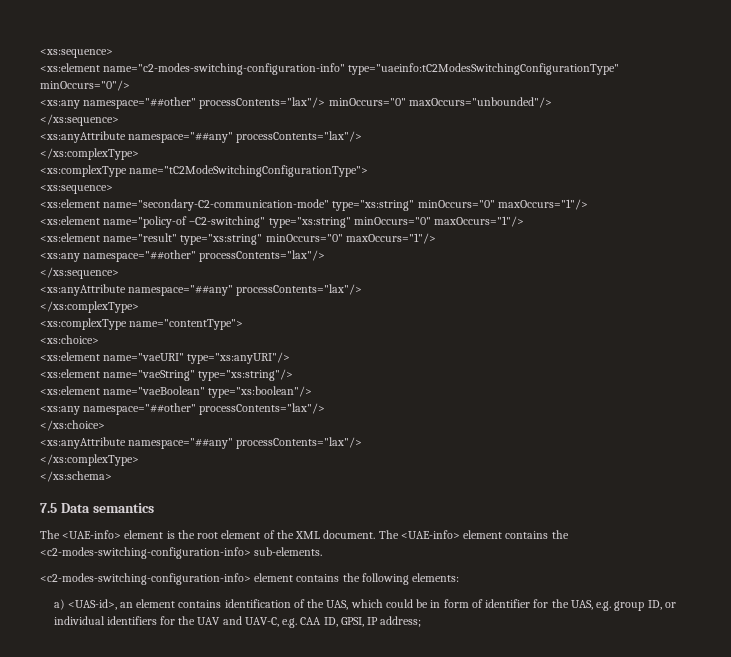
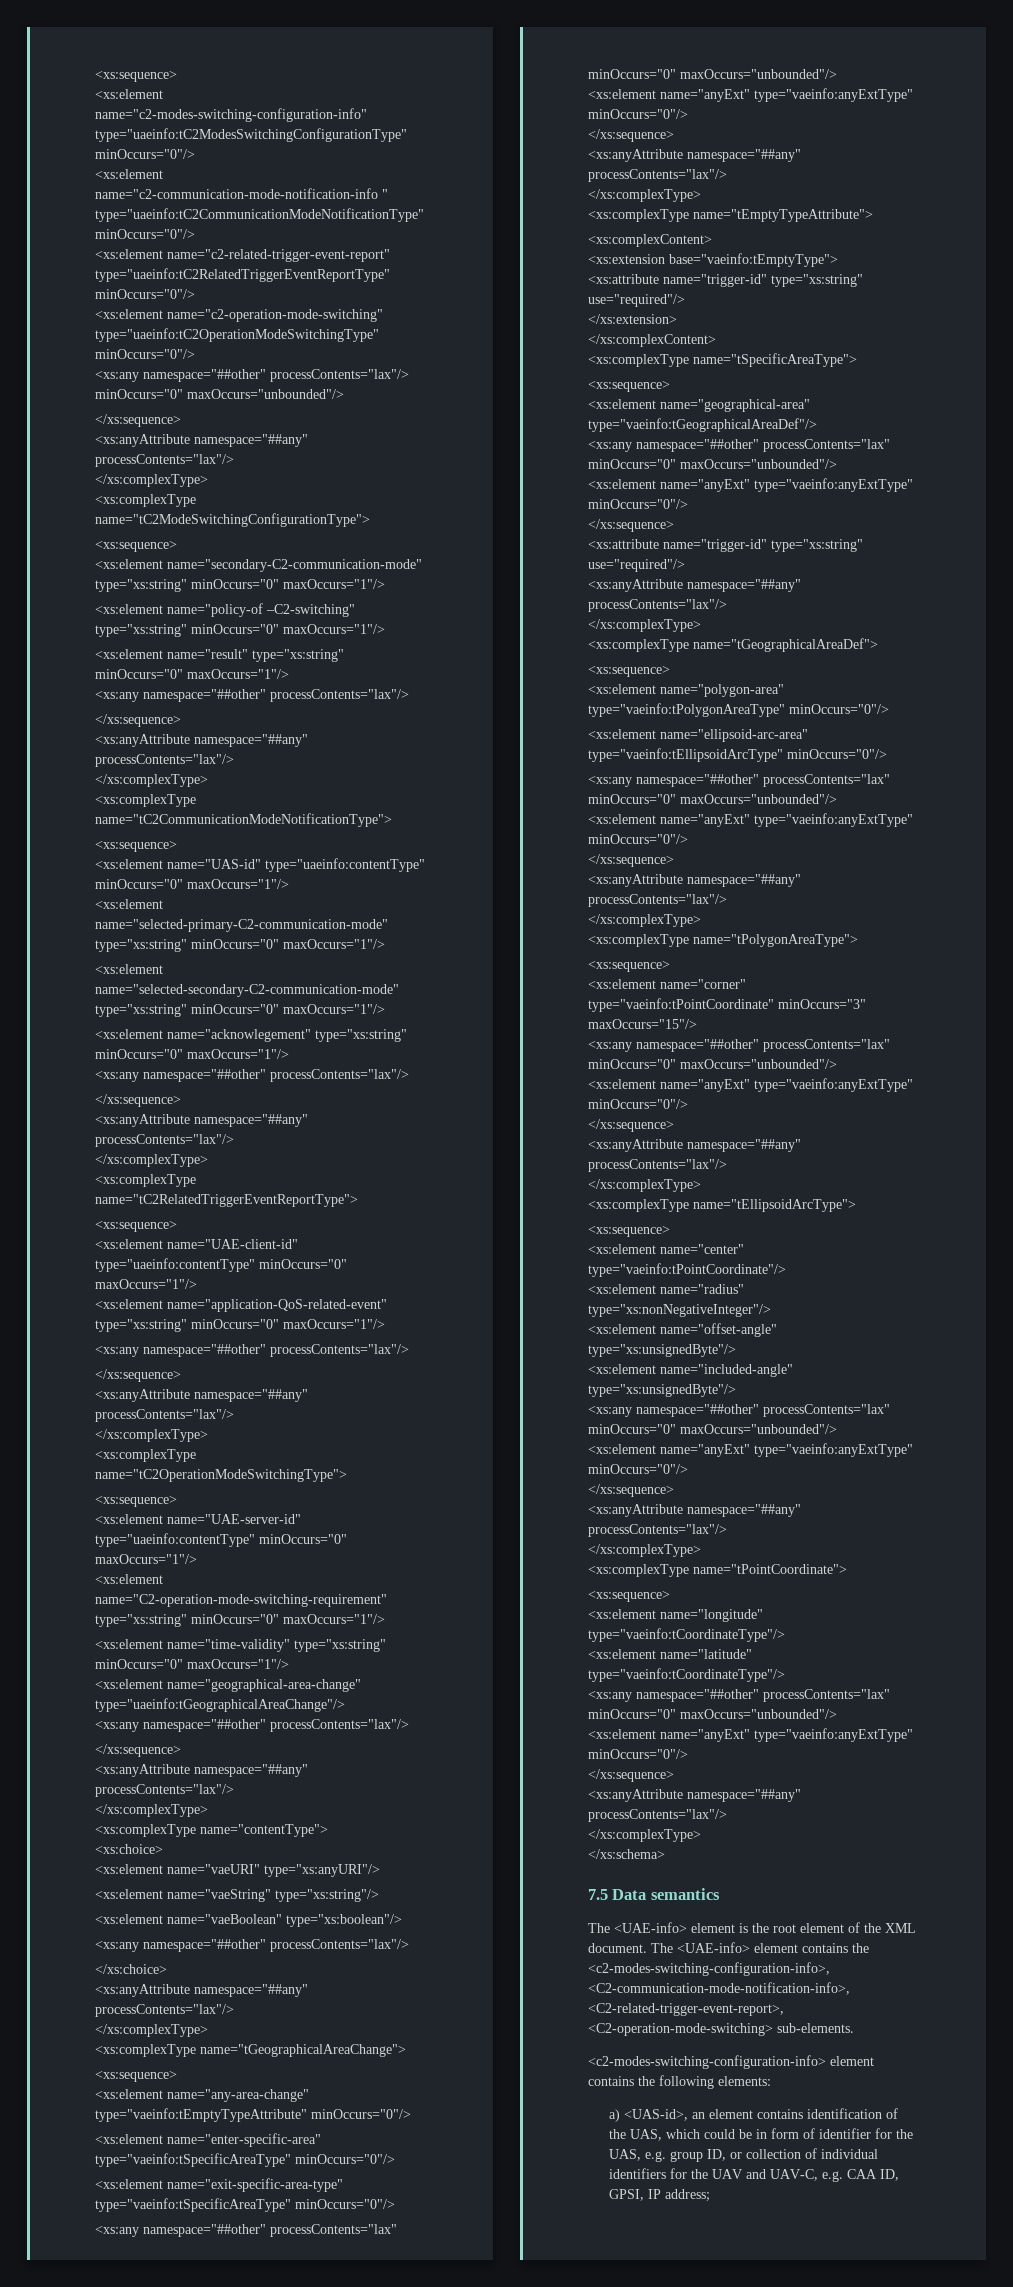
+ <xs:element name="c2-communication-mode-notification-info " type="uaeinfo:tC2CommunicationModeNotificationType" minOccurs="0"/>
+ <xs:element name="c2-related-trigger-event-report" type="uaeinfo:tC2RelatedTriggerEventReportType" minOccurs="0"/>
+ <xs:element name="c2-operation-mode-switching" type="uaeinfo:tC2OperationModeSwitchingType" minOccurs="0"/>
+ <xs:complexType name="tC2CommunicationModeNotificationType">
+ <xs:sequence>
+ <xs:element name="UAS-id" type="uaeinfo:contentType" minOccurs="0" maxOccurs="1"/>
+ <xs:element name="selected-primary-C2-communication-mode" type="xs:string" minOccurs="0" maxOccurs="1"/>
+ <xs:element name="selected-secondary-C2-communication-mode" type="xs:string" minOccurs="0" maxOccurs="1"/>
+ <xs:element name="acknowlegement" type="xs:string" minOccurs="0" maxOccurs="1"/>
+ <xs:any namespace="##other" processContents="lax"/>
+ </xs:sequence>
+ <xs:anyAttribute namespace="##any" processContents="lax"/>
+ </xs:complexType>
+ <xs:complexType name="tC2RelatedTriggerEventReportType">
+ <xs:sequence>
+ <xs:element name="UAE-client-id" type="uaeinfo:contentType" minOccurs="0" maxOccurs="1"/>
+ <xs:element name="application-QoS-related-event" type="xs:string" minOccurs="0" maxOccurs="1"/>
+ <xs:any namespace="##other" processContents="lax"/>
+ </xs:sequence>
+ <xs:anyAttribute namespace="##any" processContents="lax"/>
+ </xs:complexType>
+ <xs:complexType name="tC2OperationModeSwitchingType">
+ <xs:sequence>
+ <xs:element name="UAE-server-id" type="uaeinfo:contentType" minOccurs="0" maxOccurs="1"/>
+ <xs:element name="C2-operation-mode-switching-requirement" type="xs:string" minOccurs="0" maxOccurs="1"/>
+ <xs:element name="time-validity" type="xs:string" minOccurs="0" maxOccurs="1"/>
+ <xs:element name="geographical-area-change" type="uaeinfo:tGeographicalAreaChange"/>
+ <xs:any namespace="##other" processContents="lax"/>
+ </xs:sequence>
+ <xs:anyAttribute namespace="##any" processContents="lax"/>
+ </xs:complexType>
+ <xs:complexType name="tGeographicalAreaChange">
+ <xs:sequence>
+ <xs:element name="any-area-change" type="vaeinfo:tEmptyTypeAttribute" minOccurs="0"/>
+ <xs:element name="enter-specific-area" type="vaeinfo:tSpecificAreaType" minOccurs="0"/>
+ <xs:element name="exit-specific-area-type" type="vaeinfo:tSpecificAreaType" minOccurs="0"/>
+ <xs:any namespace="##other" processContents="lax" minOccurs="0" maxOccurs="unbounded"/>
+ <xs:element name="anyExt" type="vaeinfo:anyExtType" minOccurs="0"/>
+ </xs:sequence>
+ <xs:anyAttribute namespace="##any" processContents="lax"/>
+ </xs:complexType>
+ <xs:complexType name="tEmptyTypeAttribute">
+ <xs:complexContent>
+ <xs:extension base="vaeinfo:tEmptyType">
+ <xs:attribute name="trigger-id" type="xs:string" use="required"/>
+ </xs:extension>
+ </xs:complexContent>
+ <xs:complexType name="tSpecificAreaType">
+ <xs:sequence>
+ <xs:element name="geographical-area" type="vaeinfo:tGeographicalAreaDef"/>
+ <xs:any namespace="##other" processContents="lax" minOccurs="0" maxOccurs="unbounded"/>
+ <xs:element name="anyExt" type="vaeinfo:anyExtType" minOccurs="0"/>
+ </xs:sequence>
+ <xs:attribute name="trigger-id" type="xs:string" use="required"/>
+ <xs:anyAttribute namespace="##any" processContents="lax"/>
+ </xs:complexType>
+ <xs:complexType name="tGeographicalAreaDef">
+ <xs:sequence>
+ <xs:element name="polygon-area" type="vaeinfo:tPolygonAreaType" minOccurs="0"/>
+ <xs:element name="ellipsoid-arc-area" type="vaeinfo:tEllipsoidArcType" minOccurs="0"/>
+ <xs:any namespace="##other" processContents="lax" minOccurs="0" maxOccurs="unbounded"/>
+ <xs:element name="anyExt" type="vaeinfo:anyExtType" minOccurs="0"/>
+ </xs:sequence>
+ <xs:anyAttribute namespace="##any" processContents="lax"/>
+ </xs:complexType>
+ <xs:complexType name="tPolygonAreaType">
+ <xs:sequence>
+ <xs:element name="corner" type="vaeinfo:tPointCoordinate" minOccurs="3" maxOccurs="15"/>
+ <xs:any namespace="##other" processContents="lax" minOccurs="0" maxOccurs="unbounded"/>
+ <xs:element name="anyExt" type="vaeinfo:anyExtType" minOccurs="0"/>
+ </xs:sequence>
+ <xs:anyAttribute namespace="##any" processContents="lax"/>
+ </xs:complexType>
+ <xs:complexType name="tEllipsoidArcType">
+ <xs:sequence>
+ <xs:element name="center" type="vaeinfo:tPointCoordinate"/>
+ <xs:element name="radius" type="xs:nonNegativeInteger"/>
+ <xs:element name="offset-angle" type="xs:unsignedByte"/>
+ <xs:element name="included-angle" type="xs:unsignedByte"/>
+ <xs:any namespace="##other" processContents="lax" minOccurs="0" maxOccurs="unbounded"/>
+ <xs:element name="anyExt" type="vaeinfo:anyExtType" minOccurs="0"/>
+ </xs:sequence>
+ <xs:anyAttribute namespace="##any" processContents="lax"/>
+ </xs:complexType>
+ <xs:complexType name="tPointCoordinate">
+ <xs:sequence>
+ <xs:element name="longitude" type="vaeinfo:tCoordinateType"/>
+ <xs:element name="latitude" type="vaeinfo:tCoordinateType"/>
+ <xs:any namespace="##other" processContents="lax" minOccurs="0" maxOccurs="unbounded"/>
+ <xs:element name="anyExt" type="vaeinfo:anyExtType" minOccurs="0"/>
+ </xs:sequence>
+ <xs:anyAttribute namespace="##any" processContents="lax"/>
+ </xs:complexType>
- The <UAE-info> element contains the <c2-modes-switching-configuration-info> sub-elements.
+ The <UAE-info> element contains the <c2-modes-switching-configuration-info>, <C2-communication-mode-notification-info>, <C2-related-trigger-event-report>, <C2-operation-mode-switching> sub-elements.
- a) <UAS-id>, an element contains identification of the UAS, which could be in form of identifier for the UAS, e.g. group ID, or individual identifiers for the UAV and UAV-C, e.g. CAA ID, GPSI, IP address;
+ a) <UAS-id>, an element contains identification of the UAS, which could be in form of identifier for the UAS, e.g. group ID, or collection of individual identifiers for the UAV and UAV-C, e.g. CAA ID, GPSI, IP address;

